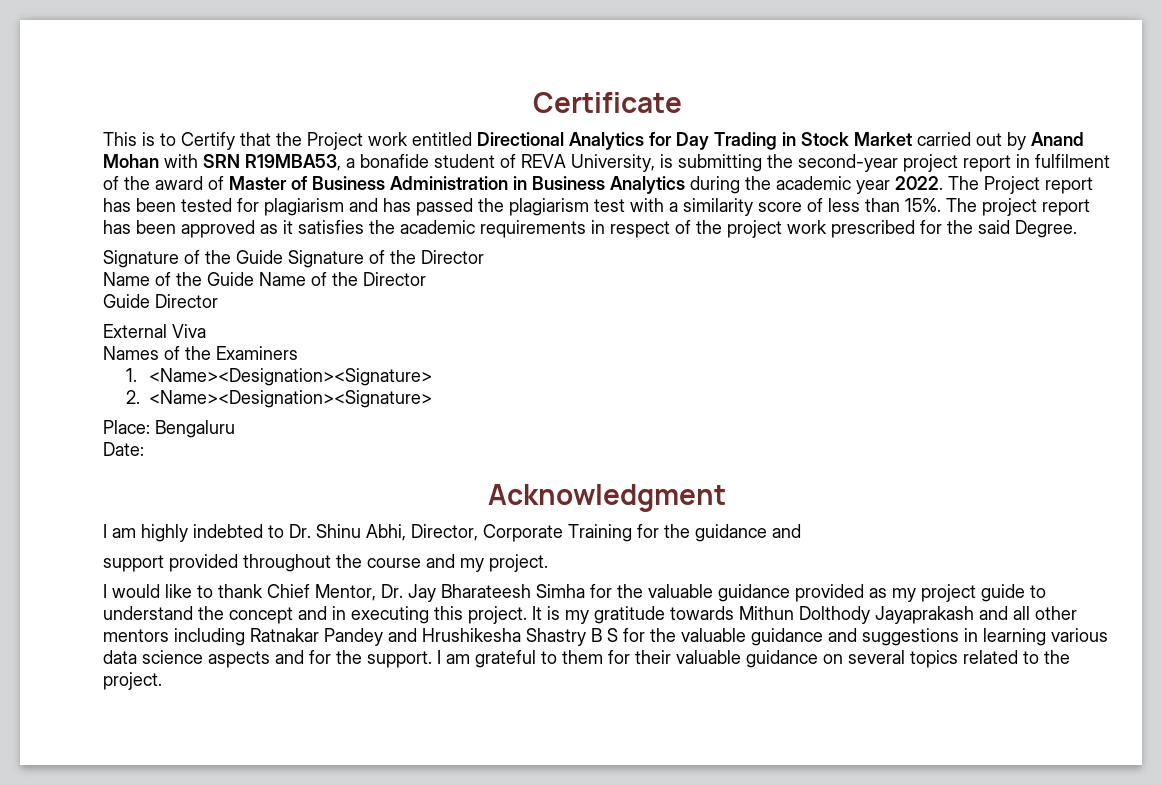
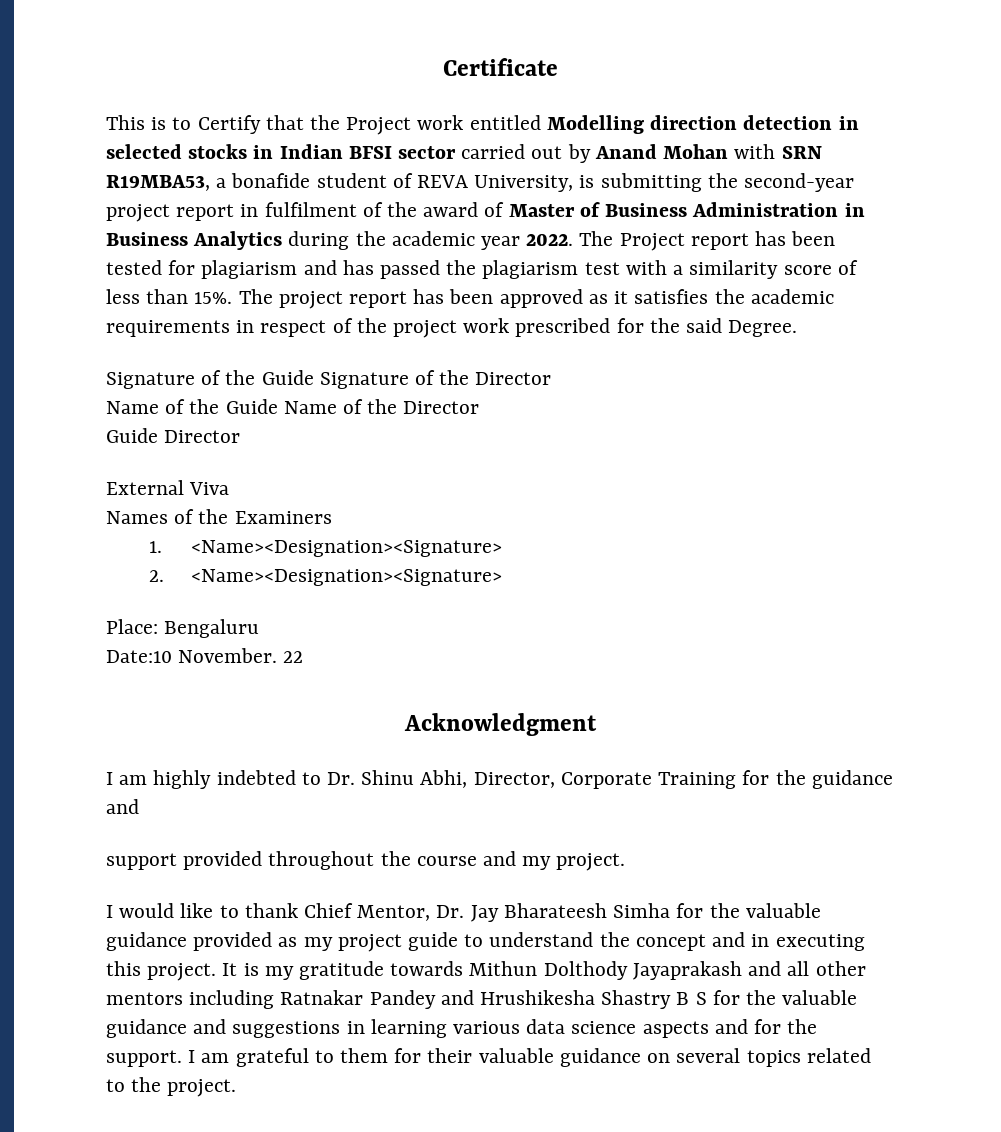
- This is to Certify that the Project work entitled Directional Analytics for Day Trading in Stock Market carried out by Anand Mohan with SRN R19MBA53, a bonafide student of REVA University, is submitting the second-year project report in fulfilment of the award of Master of Business Administration in Business Analytics during the academic year 2022.
+ This is to Certify that the Project work entitled Modelling direction detection in selected stocks in Indian BFSI sector carried out by Anand Mohan with SRN R19MBA53, a bonafide student of REVA University, is submitting the second-year project report in fulfilment of the award of Master of Business Administration in Business Analytics during the academic year 2022.
- Date:
+ Date:10 November. 22

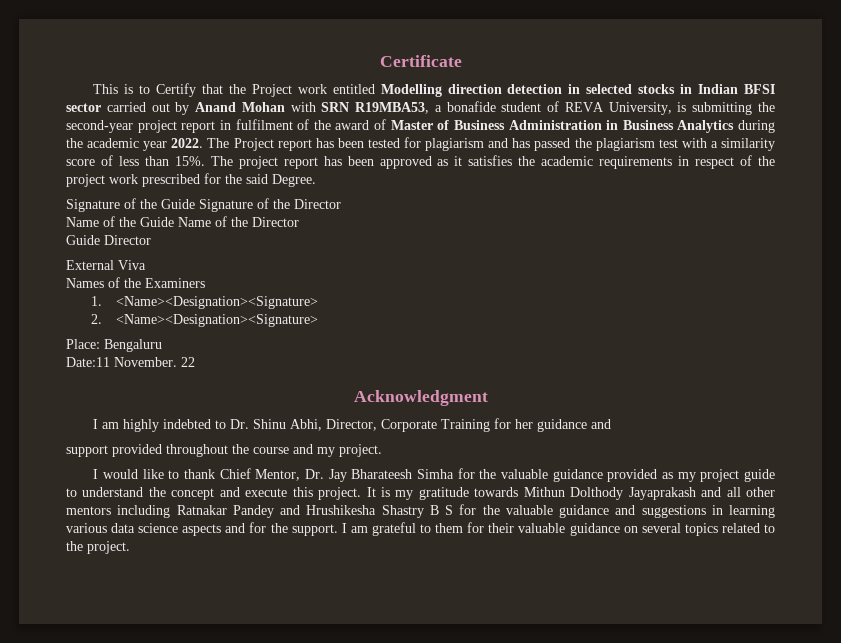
- Date:10 November.
+ Date:11 November.
- I am highly indebted to Dr. Shinu Abhi, Director, Corporate Training for the guidance and
+ I am highly indebted to Dr. Shinu Abhi, Director, Corporate Training for her guidance and
- I would like to thank Chief Mentor, Dr. Jay Bharateesh Simha for the valuable guidance provided as my project guide to understand the concept and in executing this project.
+ I would like to thank Chief Mentor, Dr. Jay Bharateesh Simha for the valuable guidance provided as my project guide to understand the concept and execute this project.

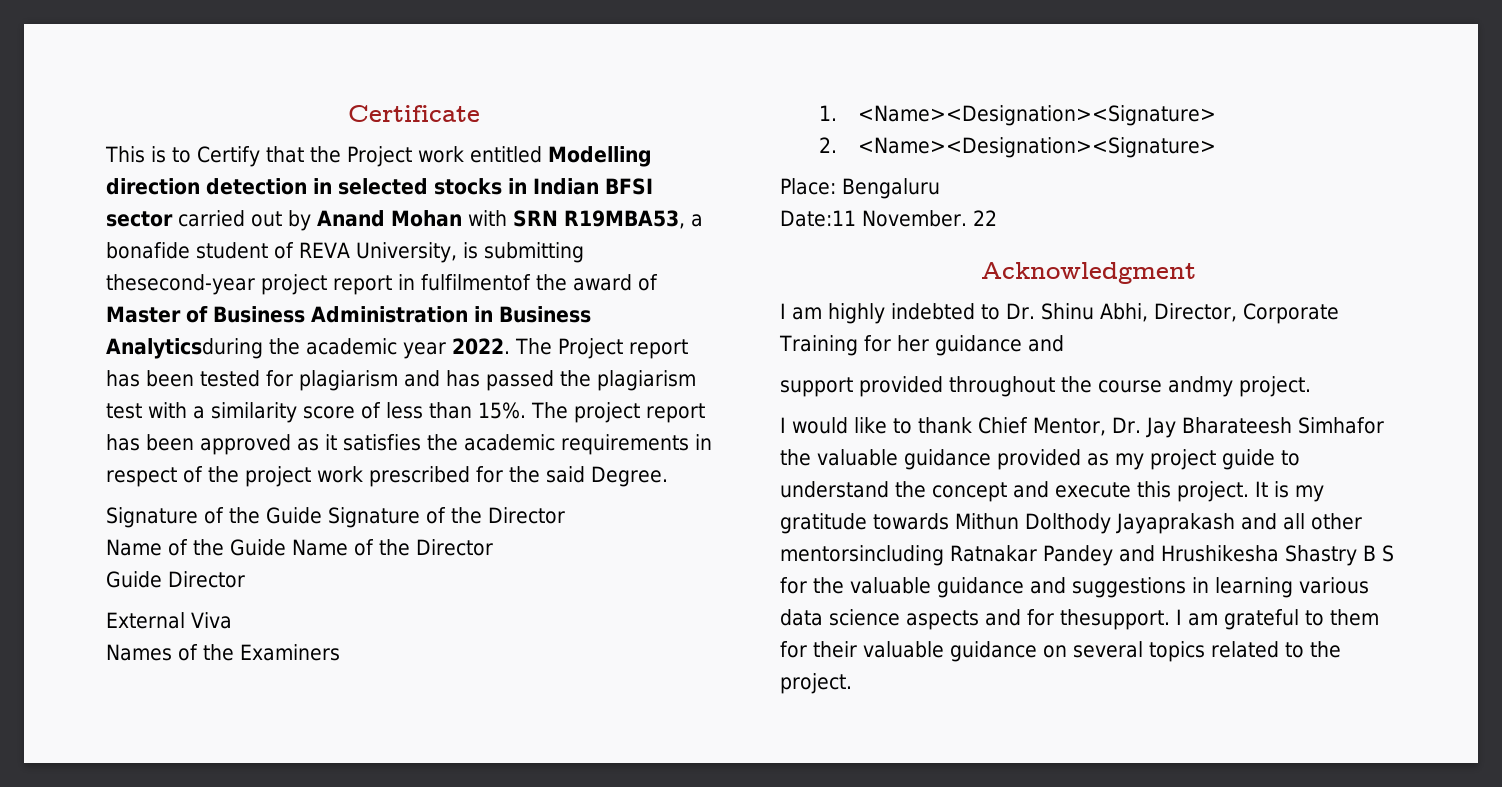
- This is to Certify that the Project work entitled Modelling direction detection in selected stocks in Indian BFSI sector carried out by Anand Mohan with SRN R19MBA53, a bonafide student of REVA University, is submitting the second-year project report in fulfilment of the award of Master of Business Administration in Business Analytics during the academic year 2022.
+ This is to Certify that the Project work entitled Modelling direction detection in selected stocks in Indian BFSI sector carried out by Anand Mohan with SRN R19MBA53, a bonafide student of REVA University, is submitting thesecond-year project report in fulfilmentof the award of Master of Business Administration in Business Analyticsduring the academic year 2022.
- support provided throughout the course and my project.
+ support provided throughout the course andmy project.
- I would like to thank Chief Mentor, Dr. Jay Bharateesh Simha for the valuable guidance provided as my project guide to understand the concept and execute this project.
+ I would like to thank Chief Mentor, Dr. Jay Bharateesh Simhafor the valuable guidance provided as my project guide to understand the concept and execute this project.
- It is my gratitude towards Mithun Dolthody Jayaprakash and all other mentors including Ratnakar Pandey and Hrushikesha Shastry B S for the valuable guidance and suggestions in learning various data science aspects and for the support.
+ It is my gratitude towards Mithun Dolthody Jayaprakash and all other mentorsincluding Ratnakar Pandey and Hrushikesha Shastry B S for the valuable guidance and suggestions in learning various data science aspects and for thesupport.

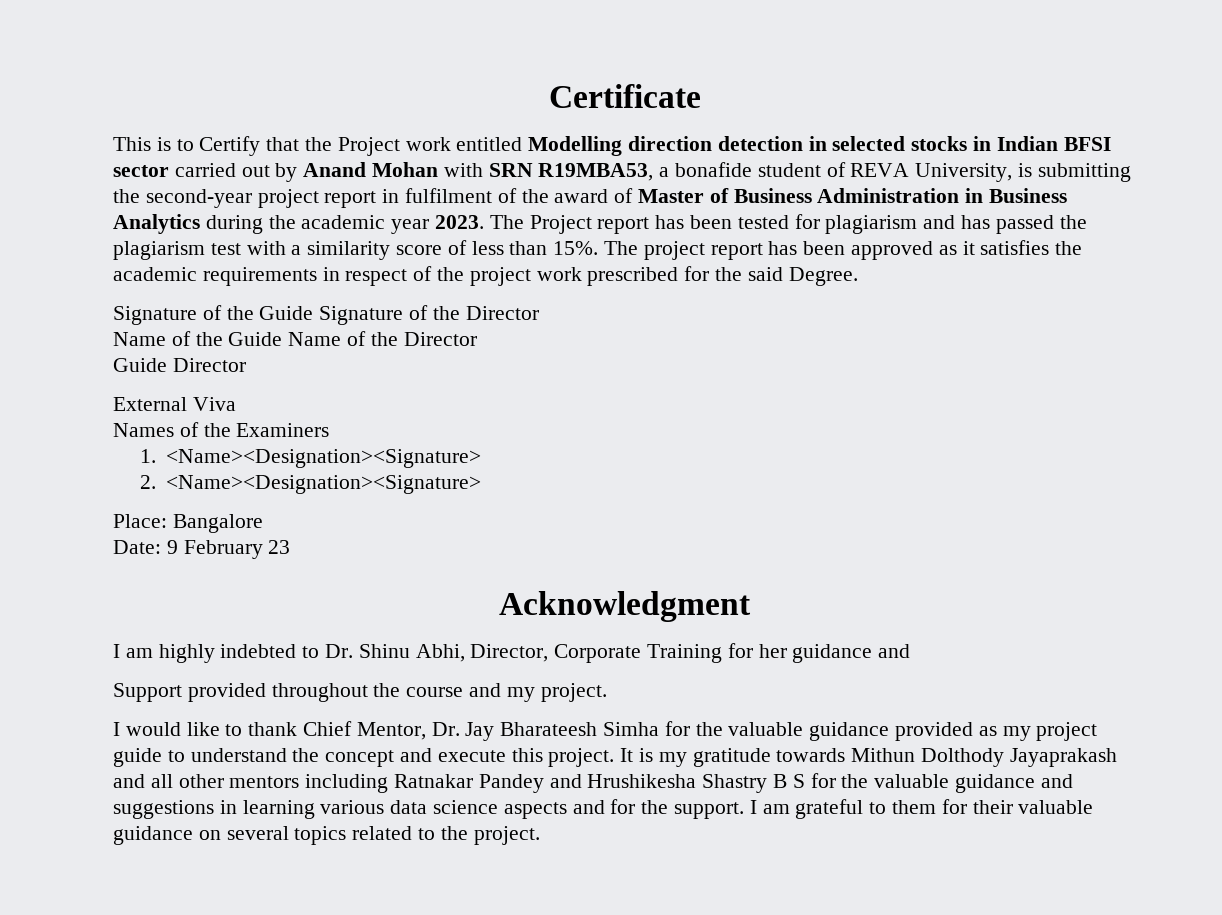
- This is to Certify that the Project work entitled Modelling direction detection in selected stocks in Indian BFSI sector carried out by Anand Mohan with SRN R19MBA53, a bonafide student of REVA University, is submitting thesecond-year project report in fulfilmentof the award of Master of Business Administration in Business Analyticsduring the academic year 2022.
+ This is to Certify that the Project work entitled Modelling direction detection in selected stocks in Indian BFSI sector carried out by Anand Mohan with SRN R19MBA53, a bonafide student of REVA University, is submitting the second-year project report in fulfilment of the award of Master of Business Administration in Business Analytics during the academic year 2023.
- Place: Bengaluru
- Date:11 November. 22
+ Place: Bangalore
+ Date: 9 February 23
- support provided throughout the course andmy project.
+ Support provided throughout the course and my project.
- I would like to thank Chief Mentor, Dr. Jay Bharateesh Simhafor the valuable guidance provided as my project guide to understand the concept and execute this project.
+ I would like to thank Chief Mentor, Dr. Jay Bharateesh Simha for the valuable guidance provided as my project guide to understand the concept and execute this project.
- It is my gratitude towards Mithun Dolthody Jayaprakash and all other mentorsincluding Ratnakar Pandey and Hrushikesha Shastry B S for the valuable guidance and suggestions in learning various data science aspects and for thesupport.
+ It is my gratitude towards Mithun Dolthody Jayaprakash and all other mentors including Ratnakar Pandey and Hrushikesha Shastry B S for the valuable guidance and suggestions in learning various data science aspects and for the support.

